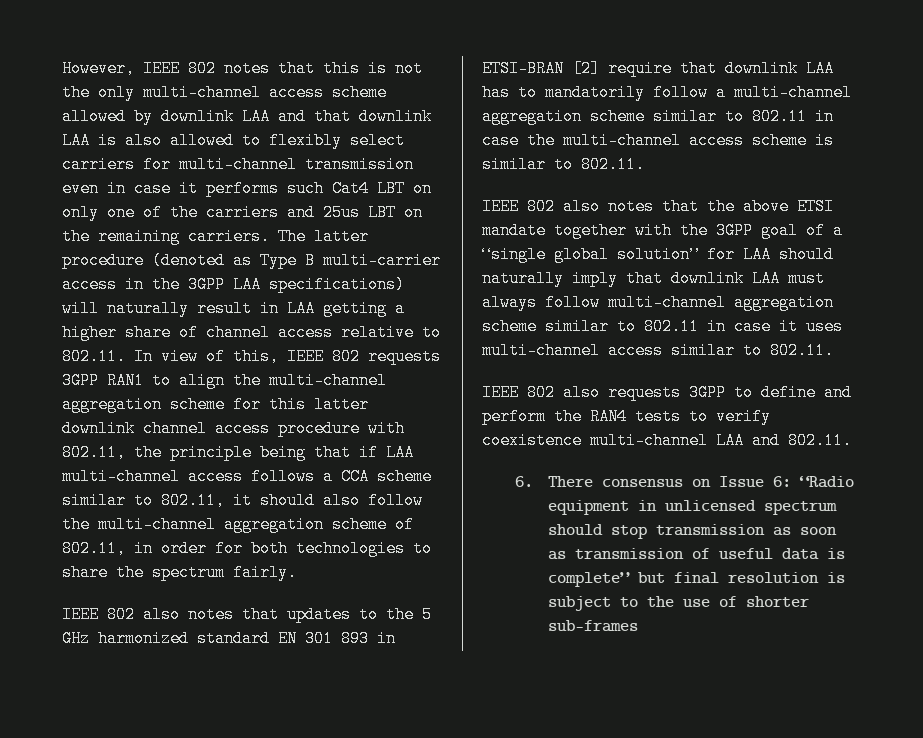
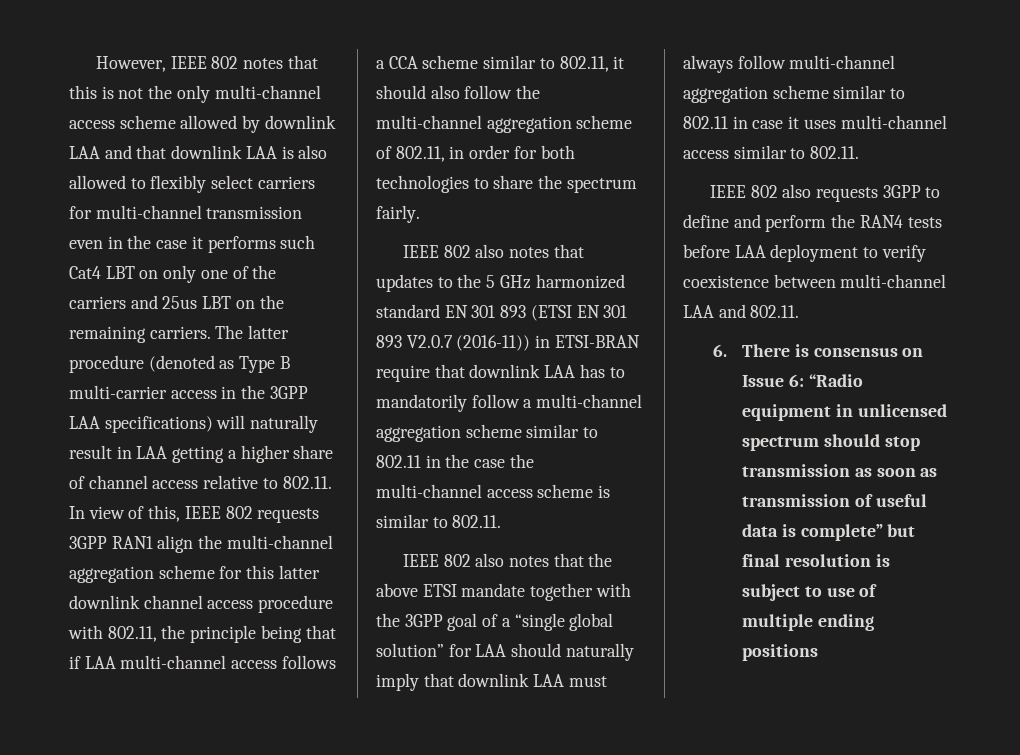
- However, IEEE 802 notes that this is not the only multi-channel access scheme allowed by downlink LAA and that downlink LAA is also allowed to flexibly select carriers for multi-channel transmission even in case it performs such Cat4 LBT on only one of the carriers and 25us LBT on the remaining carriers.
+ However, IEEE 802 notes that this is not the only multi-channel access scheme allowed by downlink LAA and that downlink LAA is also allowed to flexibly select carriers for multi-channel transmission even in the case it performs such Cat4 LBT on only one of the carriers and 25us LBT on the remaining carriers.
- The latter procedure (denoted as Type B multi-carrier access in the 3GPP LAA specifications) will naturally result in LAA getting a higher share of channel access relative to 802.11. In view of this, IEEE 802 requests 3GPP RAN1 to align the multi-channel aggregation scheme for this latter downlink channel access procedure with 802.11, the principle being that if LAA multi-channel access follows a CCA scheme similar to 802.11, it should also follow the multi-channel aggregation scheme of 802.11, in order for both technologies to share the spectrum fairly.
+ The latter procedure (denoted as Type B multi-carrier access in the 3GPP LAA specifications) will naturally result in LAA getting a higher share of channel access relative to 802.11. In view of this, IEEE 802 requests 3GPP RAN1 align the multi-channel aggregation scheme for this latter downlink channel access procedure with 802.11, the principle being that if LAA multi-channel access follows a CCA scheme similar to 802.11, it should also follow the multi-channel aggregation scheme of 802.11, in order for both technologies to share the spectrum fairly.
- IEEE 802 also notes that updates to the 5 GHz harmonized standard EN 301 893 in ETSI-BRAN [2] require that downlink LAA has to mandatorily follow a multi-channel aggregation scheme similar to 802.11 in case the multi-channel access scheme is similar to 802.11.
+ IEEE 802 also notes that updates to the 5 GHz harmonized standard EN 301 893 (ETSI EN 301 893 V2.0.7 (2016-11)) in ETSI-BRAN require that downlink LAA has to mandatorily follow a multi-channel aggregation scheme similar to 802.11 in the case the multi-channel access scheme is similar to 802.11.
- IEEE 802 also requests 3GPP to define and perform the RAN4 tests to verify coexistence multi-channel LAA and 802.11.
+ IEEE 802 also requests 3GPP to define and perform the RAN4 tests before LAA deployment to verify coexistence between multi-channel LAA and 802.11.
- 6. There consensus on Issue 6: “Radio equipment in unlicensed spectrum should stop transmission as soon as transmission of useful data is complete” but final resolution is subject to the use of shorter sub-frames
+ 6. There is consensus on Issue 6: “Radio equipment in unlicensed spectrum should stop transmission as soon as transmission of useful data is complete” but final resolution is subject to use of multiple ending positions

